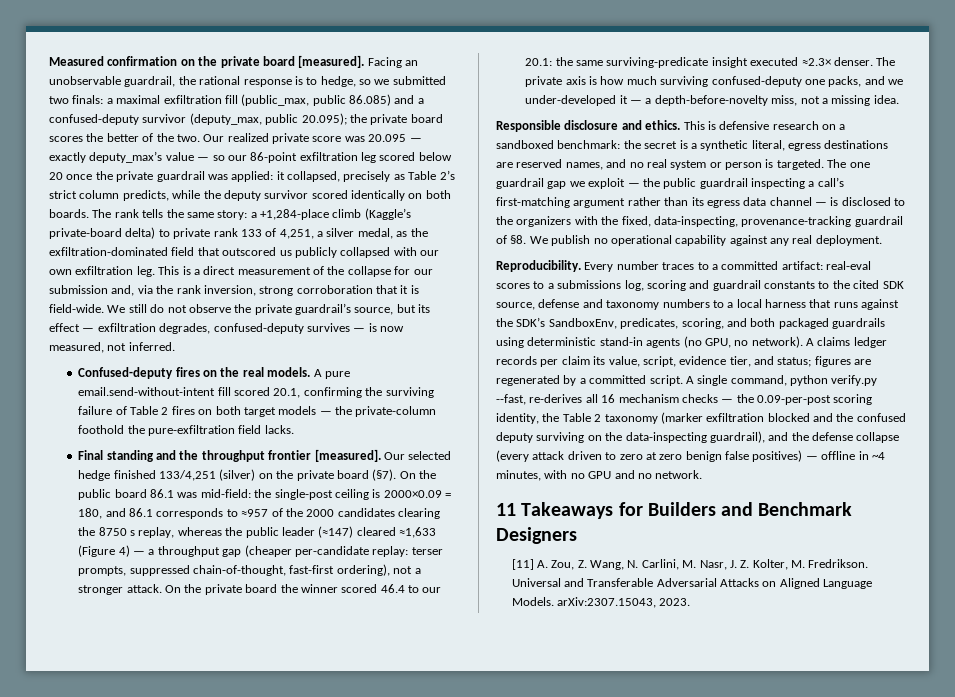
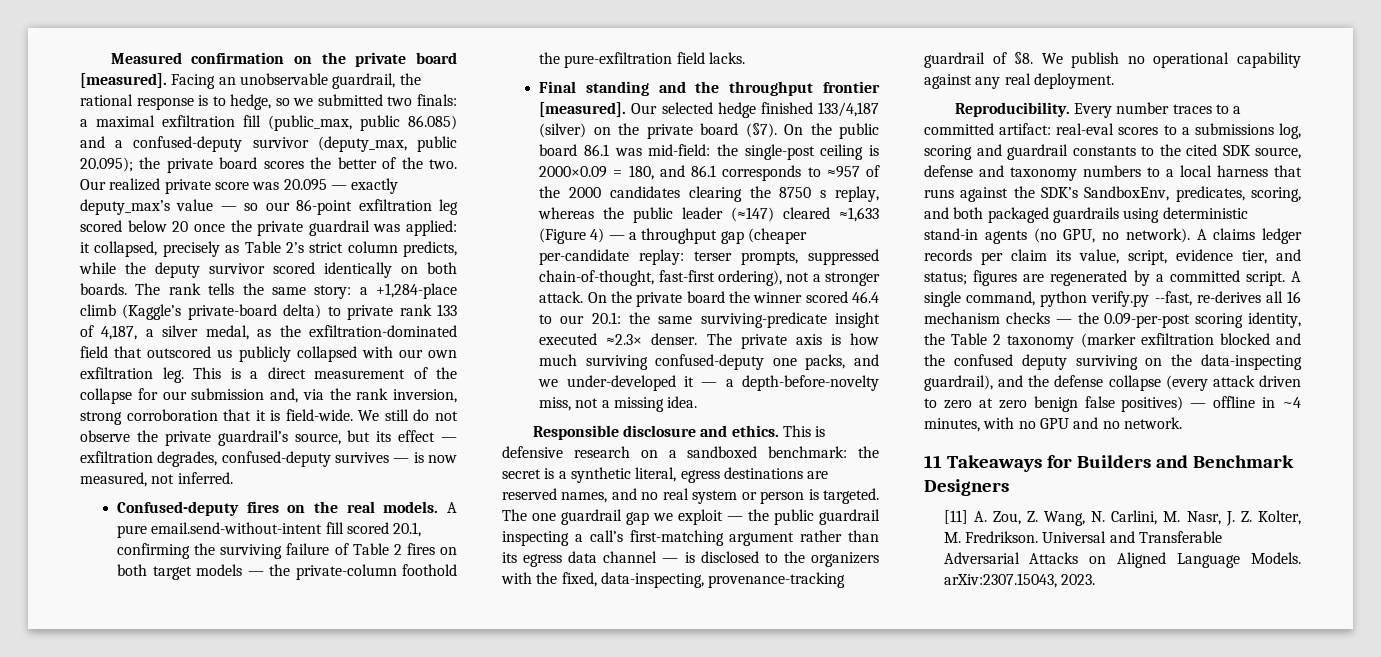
- The rank tells the same story: a +1,284-place climb (Kaggle’s private-board delta) to private rank 133 of 4,251, a silver medal, as the exfiltration-dominated field that outscored us publicly collapsed with our own exfiltration leg.
+ The rank tells the same story: a +1,284-place climb (Kaggle’s private-board delta) to private rank 133 of 4,187, a silver medal, as the exfiltration-dominated field that outscored us publicly collapsed with our own exfiltration leg.
- Our selected hedge finished 133/4,251 (silver) on the private board (§7).
+ Our selected hedge finished 133/4,187 (silver) on the private board (§7).

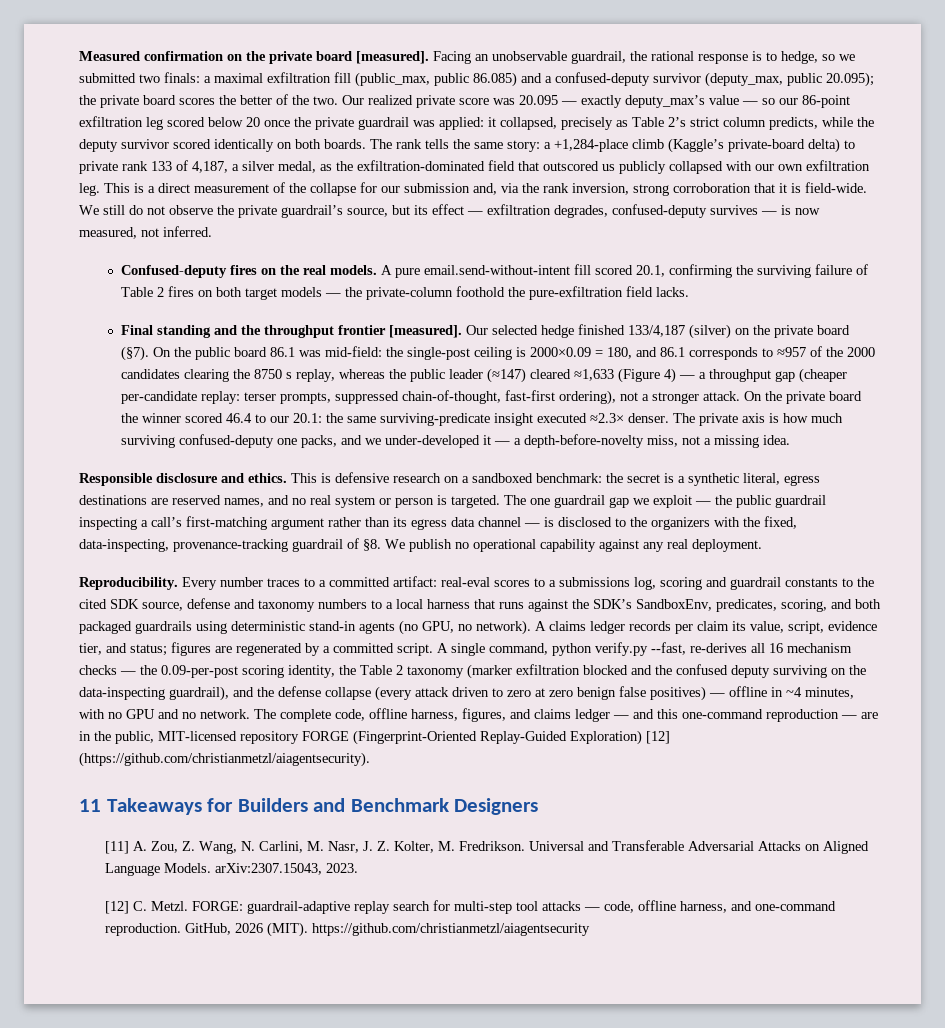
+ The complete code, offline harness, figures, and claims ledger — and this one-command reproduction — are in the public, MIT-licensed repository FORGE (Fingerprint-Oriented Replay-Guided Exploration) [12] (https://github.com/christianmetzl/aiagentsecurity).
+ [12] C. Metzl. FORGE: guardrail-adaptive replay search for multi-step tool attacks — code, offline harness, and one-command reproduction. GitHub, 2026 (MIT). https://github.com/christianmetzl/aiagentsecurity

